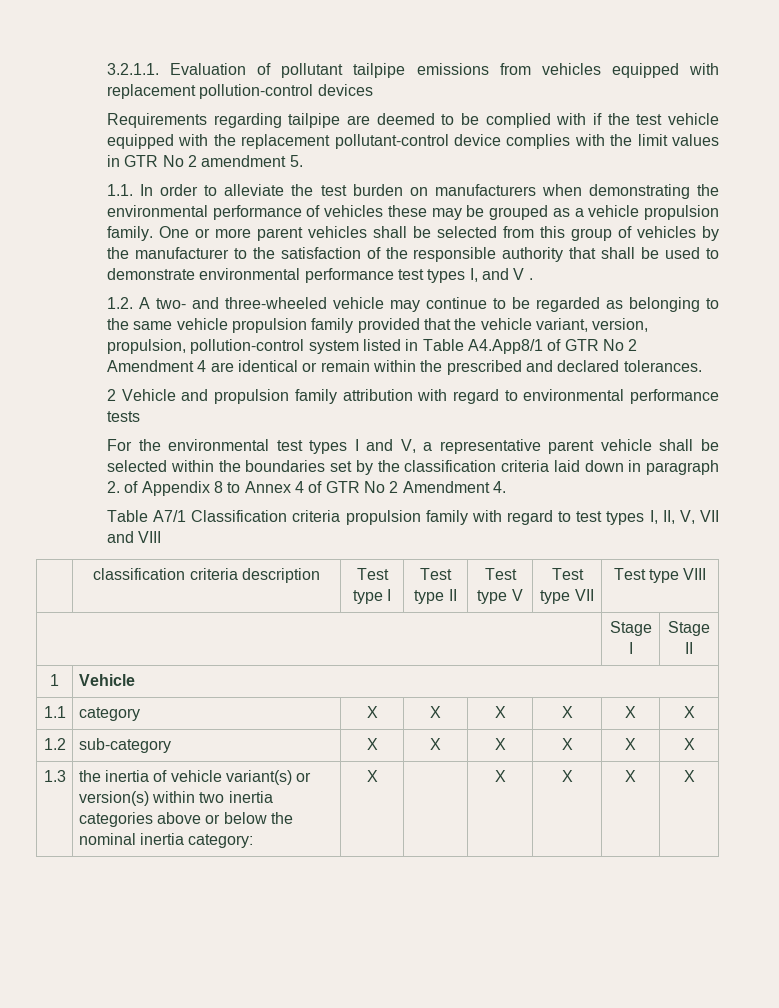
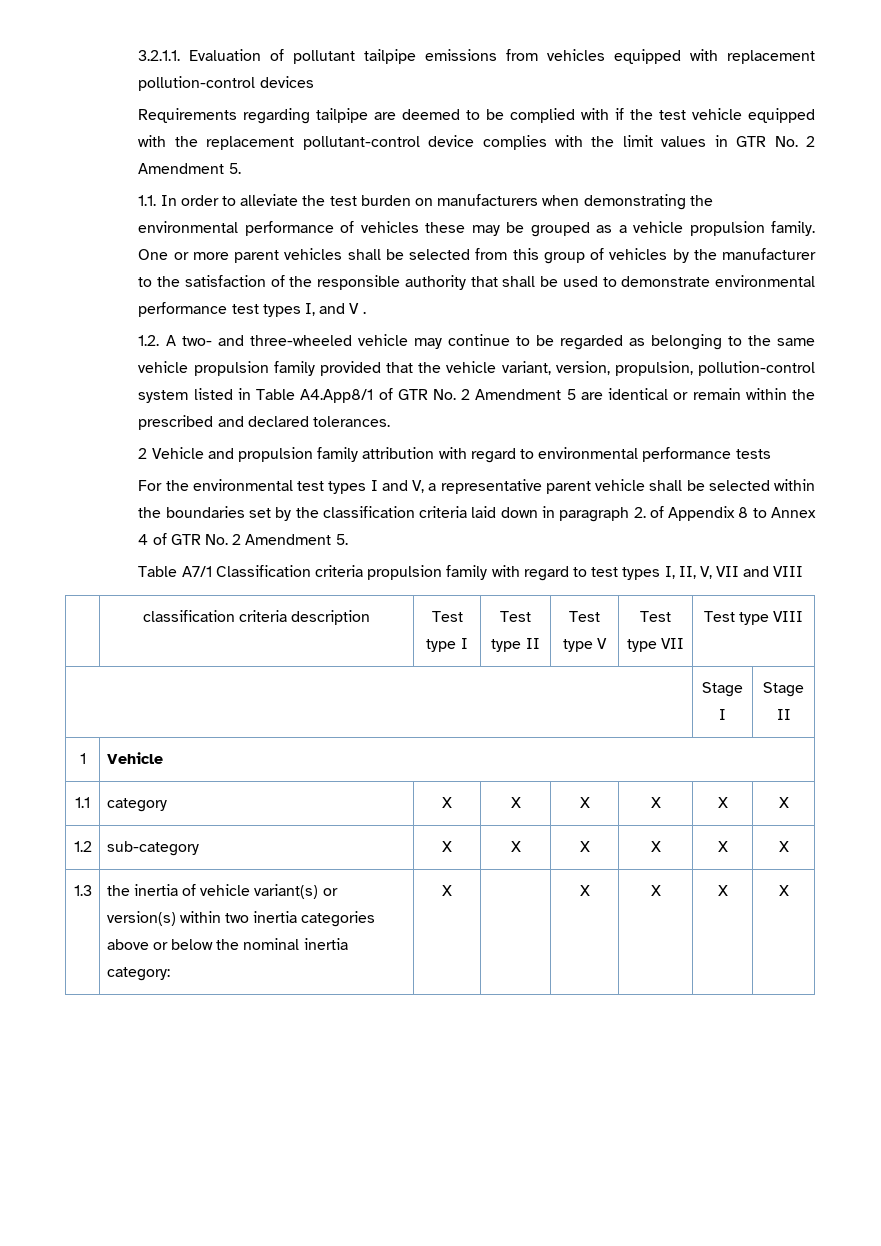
- Requirements regarding tailpipe are deemed to be complied with if the test vehicle equipped with the replacement pollutant-control device complies with the limit values in GTR No 2 amendment 5.
+ Requirements regarding tailpipe are deemed to be complied with if the test vehicle equipped with the replacement pollutant-control device complies with the limit values in GTR No. 2 Amendment 5.
- 1.2. A two- and three-wheeled vehicle may continue to be regarded as belonging to the same vehicle propulsion family provided that the vehicle variant, version, propulsion, pollution-control system listed in Table A4.App8/1 of GTR No 2 Amendment 4 are identical or remain within the prescribed and declared tolerances.
+ 1.2. A two- and three-wheeled vehicle may continue to be regarded as belonging to the same vehicle propulsion family provided that the vehicle variant, version, propulsion, pollution-control system listed in Table A4.App8/1 of GTR No. 2 Amendment 5 are identical or remain within the prescribed and declared tolerances.
- For the environmental test types I and V, a representative parent vehicle shall be selected within the boundaries set by the classification criteria laid down in paragraph 2. of Appendix 8 to Annex 4 of GTR No 2 Amendment 4.
+ For the environmental test types I and V, a representative parent vehicle shall be selected within the boundaries set by the classification criteria laid down in paragraph 2. of Appendix 8 to Annex 4 of GTR No. 2 Amendment 5.

